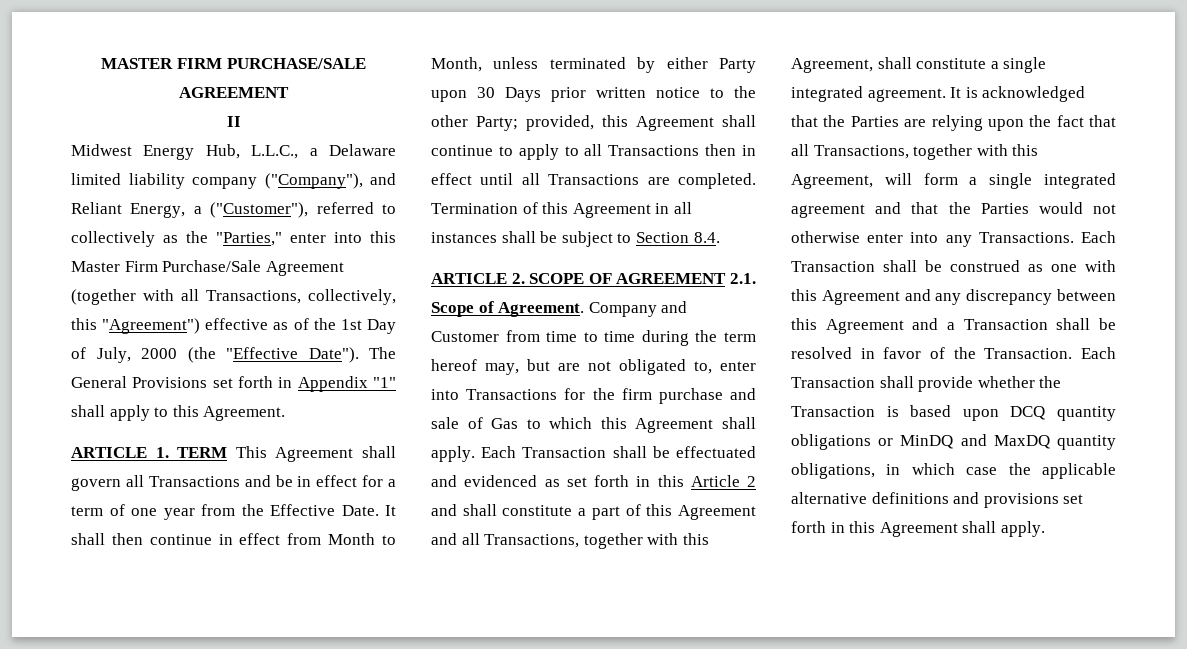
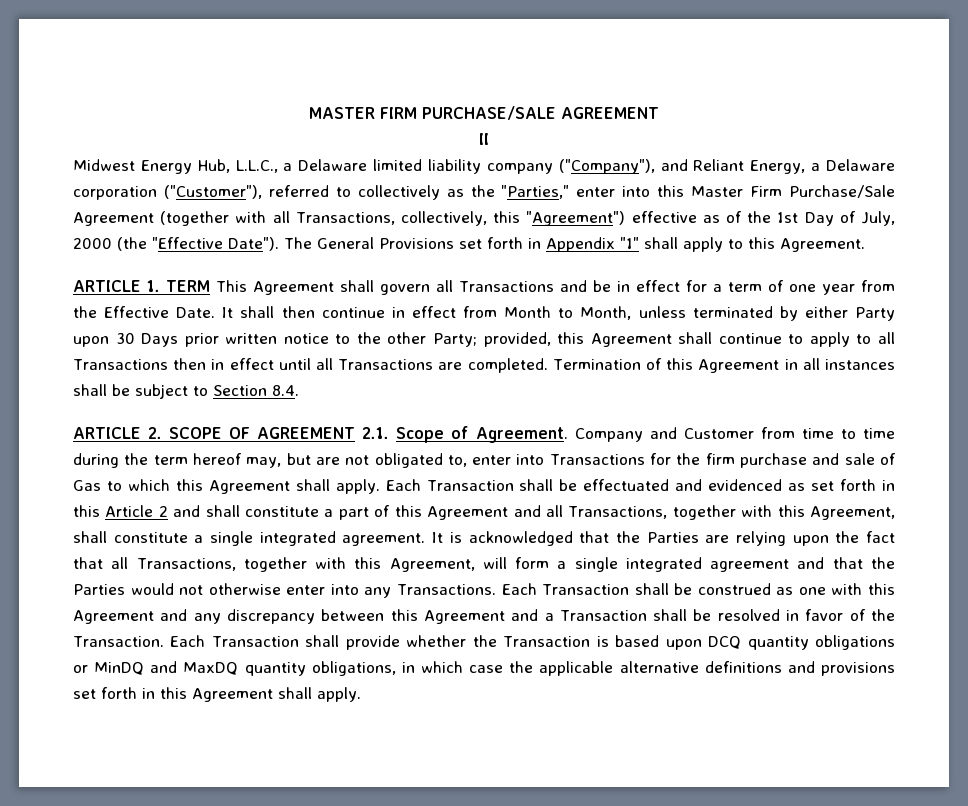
- Midwest Energy Hub, L.L.C., a Delaware limited liability company ("Company"), and Reliant Energy, a ("Customer"), referred to collectively as the "Parties," enter into this Master Firm Purchase/Sale Agreement (together with all Transactions, collectively, this "Agreement") effective as of the 1st Day of July, 2000 (the "Effective Date").
+ Midwest Energy Hub, L.L.C., a Delaware limited liability company ("Company"), and Reliant Energy, a Delaware corporation ("Customer"), referred to collectively as the "Parties," enter into this Master Firm Purchase/Sale Agreement (together with all Transactions, collectively, this "Agreement") effective as of the 1st Day of July, 2000 (the "Effective Date").

